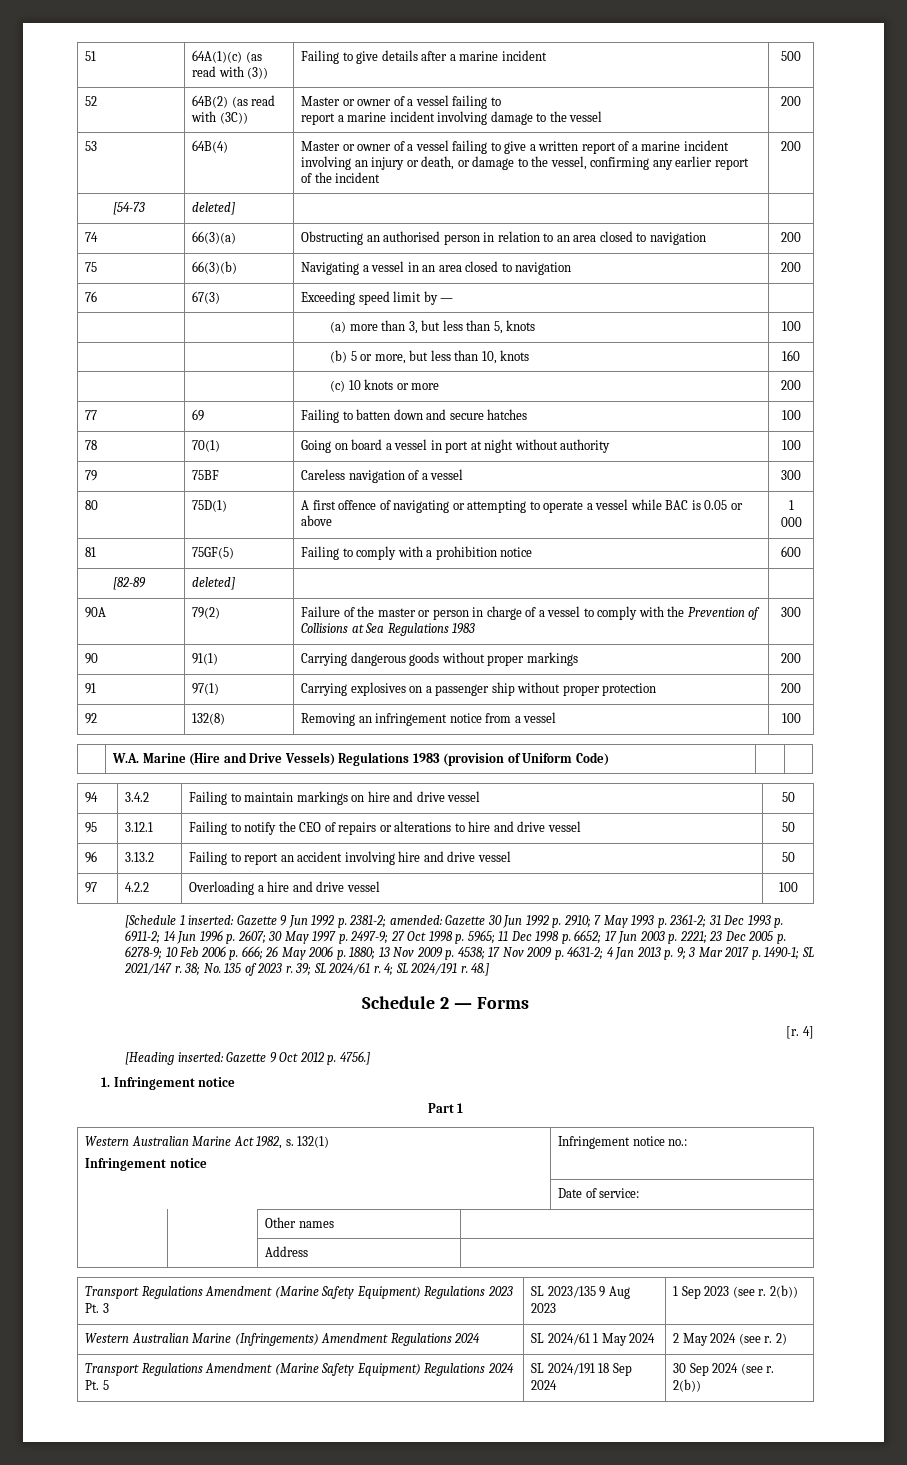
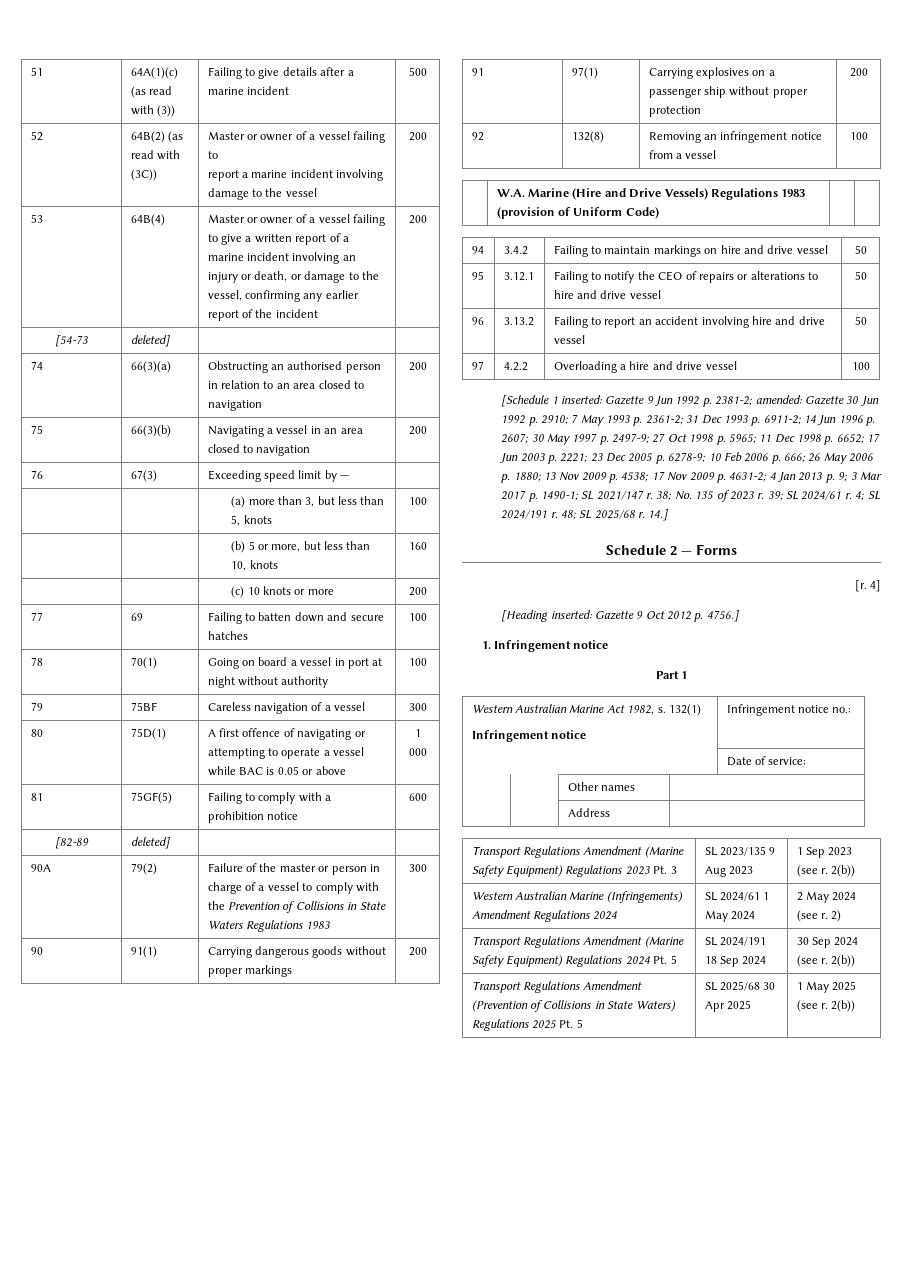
- 90A | 79(2) | Failure of the master or person in charge of a vessel to comply with the Prevention of Collisions at Sea Regulations 1983 | 300
+ 90A | 79(2) | Failure of the master or person in charge of a vessel to comply with the Prevention of Collisions in State Waters Regulations 1983 | 300
- 48.]
+ 48; SL 2025/68 r. 14.]
+ Transport Regulations Amendment (Prevention of Collisions in State Waters) Regulations 2025 Pt. 5 | SL 2025/68 30 Apr 2025 | 1 May 2025 (see r. 2(b))

